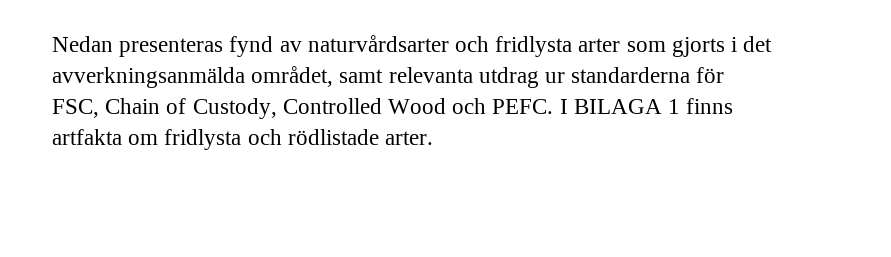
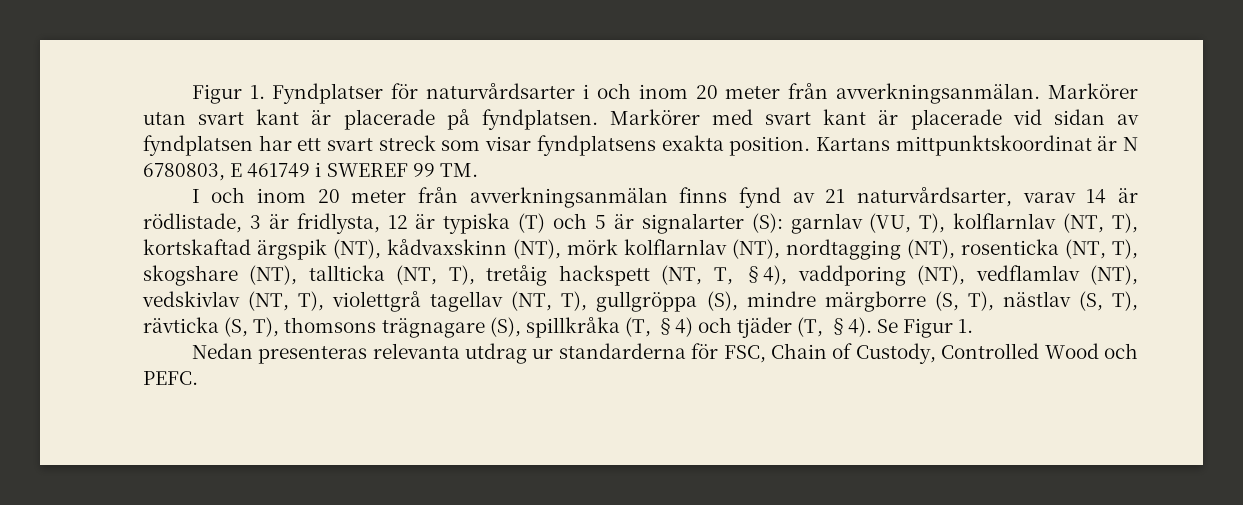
- Nedan presenteras fynd av naturvårdsarter och fridlysta arter som gjorts i det avverkningsanmälda området, samt relevanta utdrag ur standarderna för FSC, Chain of Custody, Controlled Wood och PEFC. I BILAGA 1 finns artfakta om fridlysta och rödlistade arter.
+ Figur 1. Fyndplatser för naturvårdsarter i och inom 20 meter från avverkningsanmälan. Markörer utan svart kant är placerade på fyndplatsen. Markörer med svart kant är placerade vid sidan av fyndplatsen har ett svart streck som visar fyndplatsens exakta position. Kartans mittpunktskoordinat är N 6780803, E 461749 i SWEREF 99 TM.
+ I och inom 20 meter från avverkningsanmälan finns fynd av 21 naturvårdsarter, varav 14 är rödlistade, 3 är fridlysta, 12 är typiska (T) och 5 är signalarter (S): garnlav (VU, T), kolflarnlav (NT, T), kortskaftad ärgspik (NT), kådvaxskinn (NT), mörk kolflarnlav (NT), nordtagging (NT), rosenticka (NT, T), skogshare (NT), tallticka (NT, T), tretåig hackspett (NT, T, §4), vaddporing (NT), vedflamlav (NT), vedskivlav (NT, T), violettgrå tagellav (NT, T), gullgröppa (S), mindre märgborre (S, T), nästlav (S, T), rävticka (S, T), thomsons trägnagare (S), spillkråka (T, §4) och tjäder (T, §4). Se Figur 1.
+ Nedan presenteras relevanta utdrag ur standarderna för FSC, Chain of Custody, Controlled Wood och PEFC.

